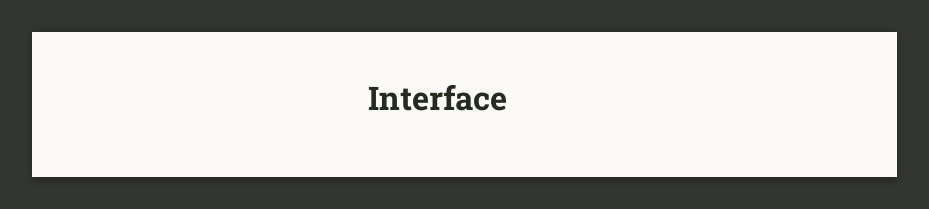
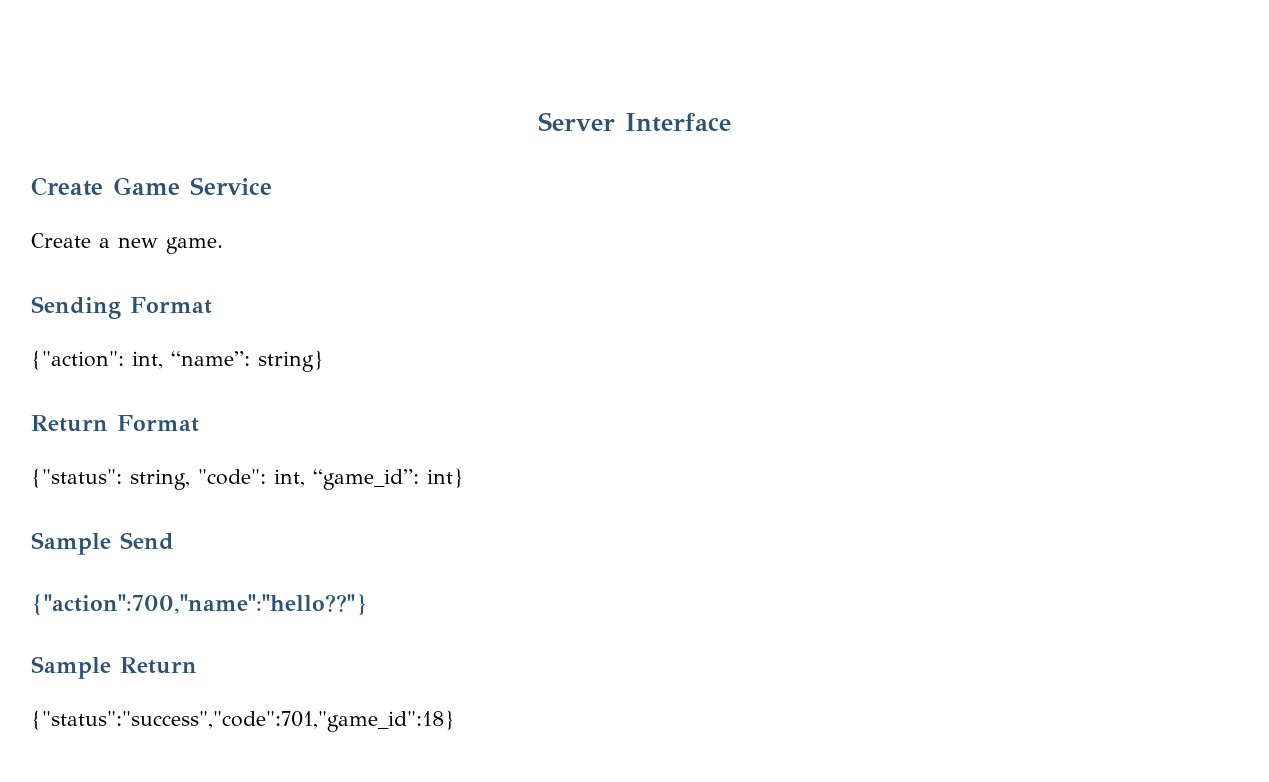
- Interface
+ Server Interface
+ Create Game Service
+ Create a new game.
+ Sending Format
+ {"action": int, “name”: string}
+ Return Format
+ {"status": string, "code": int, “game_id”: int}
+ Sample Send
+ {"action":700,"name":"hello??"}
+ Sample Return
+ {"status":"success","code":701,"game_id":18}

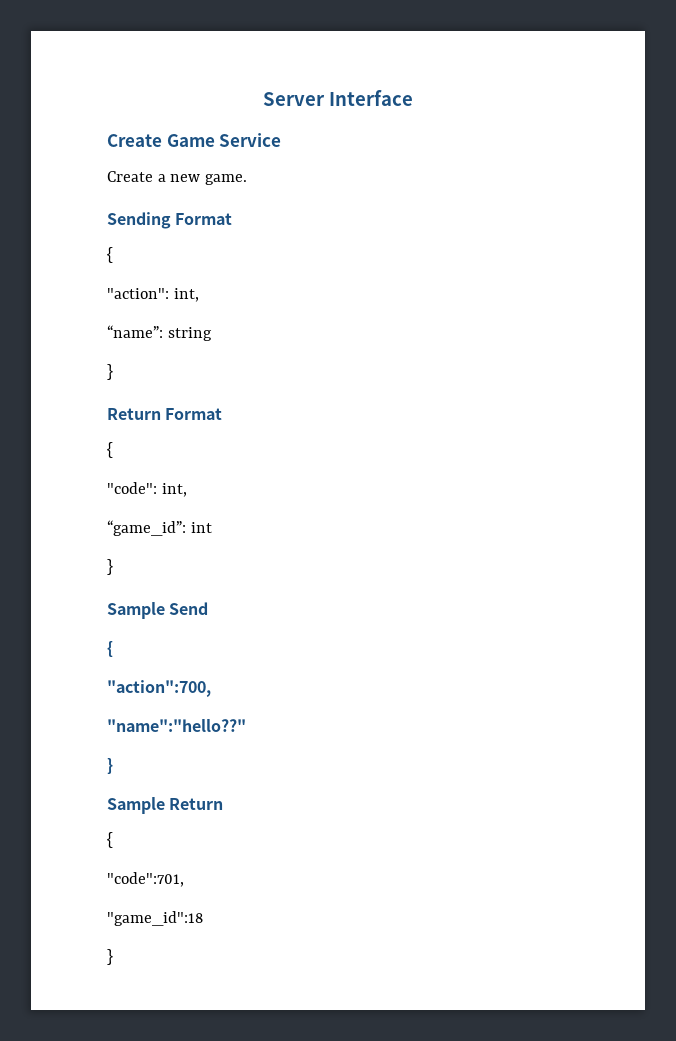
  Sending Format
- {"action": int, “name”: string}
+ {
+ "action": int,
+ “name”: string
+ }
  Return Format
- {"status": string, "code": int, “game_id”: int}
+ {
+ "code": int,
+ “game_id”: int
+ }
  Sample Send
- {"action":700,"name":"hello??"}
+ {
+ "action":700,
+ "name":"hello??"
+ }
  Sample Return
- {"status":"success","code":701,"game_id":18}
+ {
+ "code":701,
+ "game_id":18
+ }

